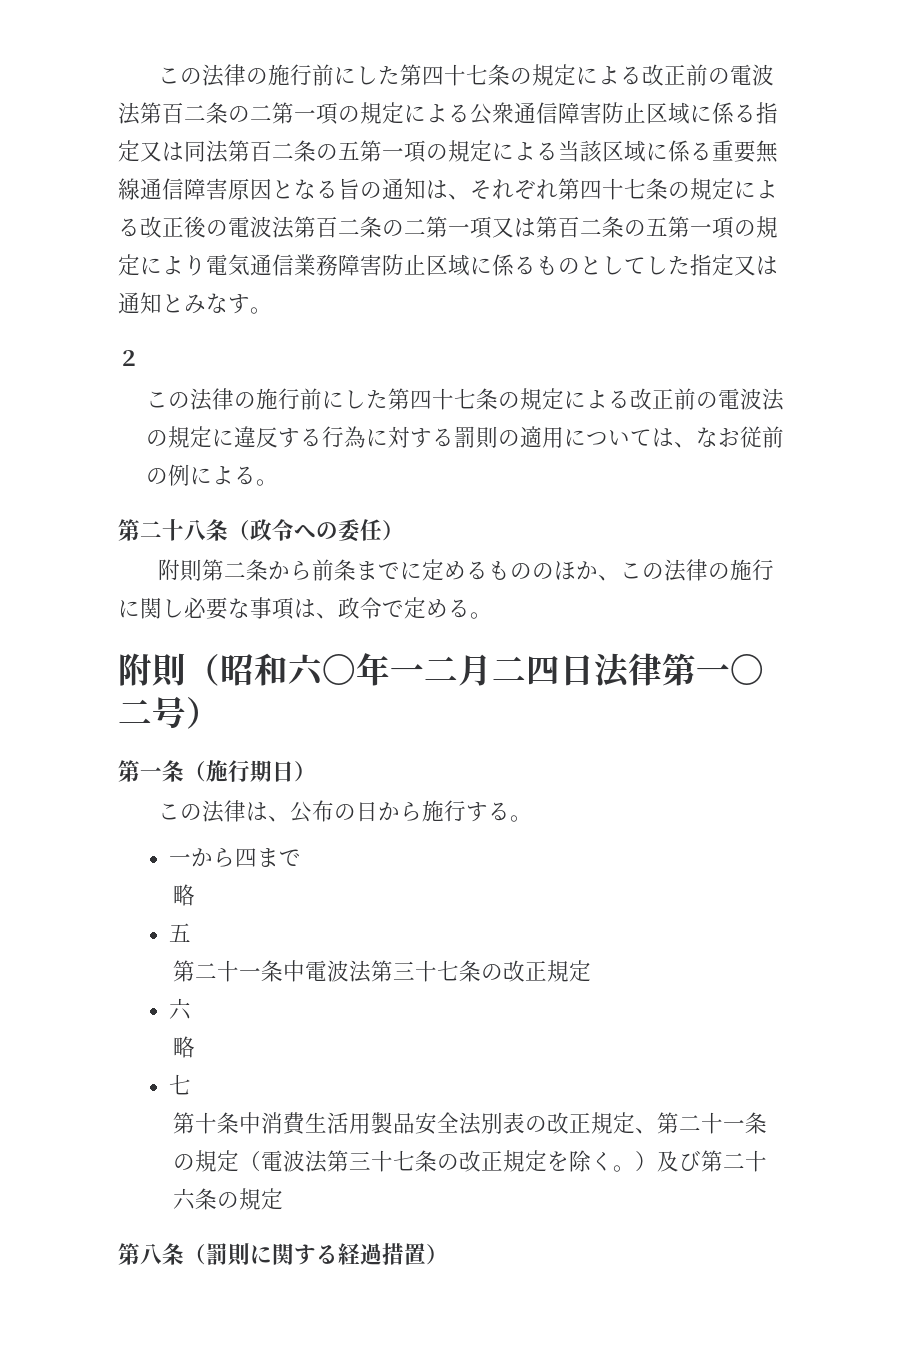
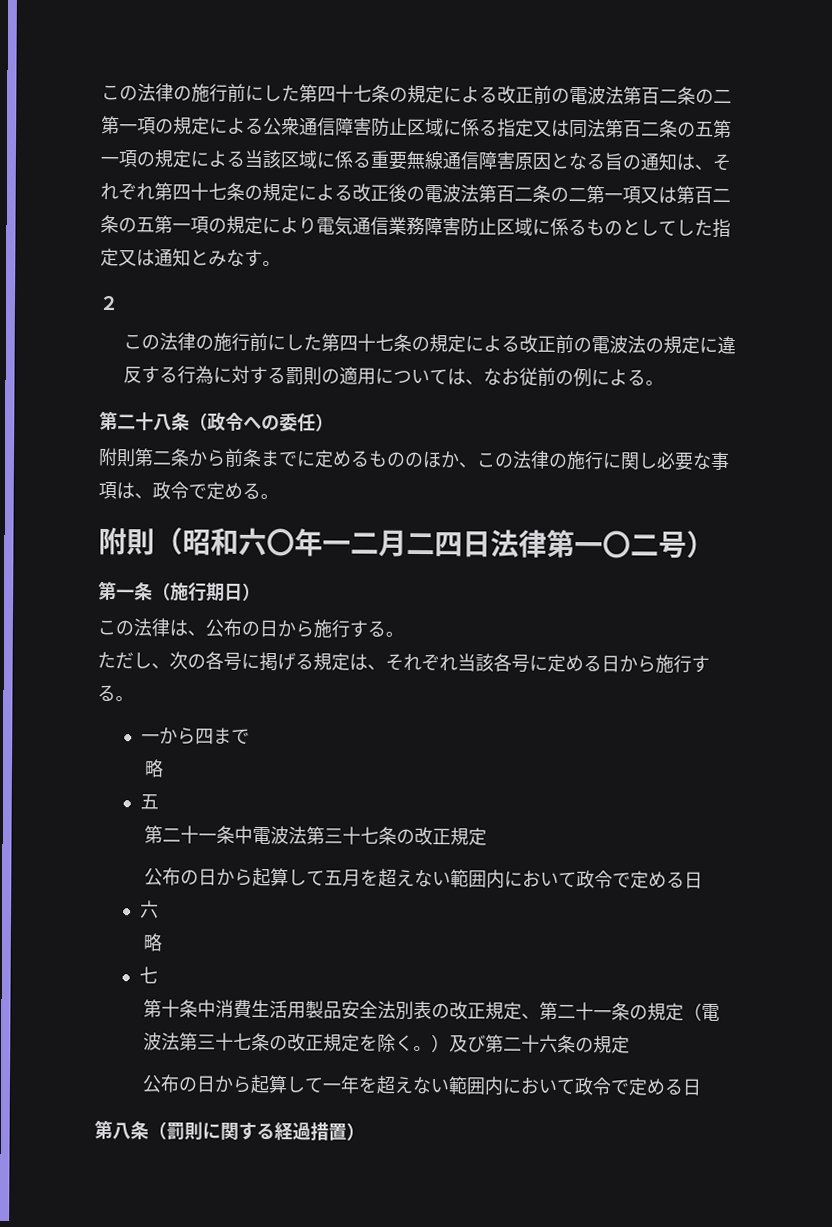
+ ただし、次の各号に掲げる規定は、それぞれ当該各号に定める日から施行する。
+ 公布の日から起算して五月を超えない範囲内において政令で定める日
+ 公布の日から起算して一年を超えない範囲内において政令で定める日

